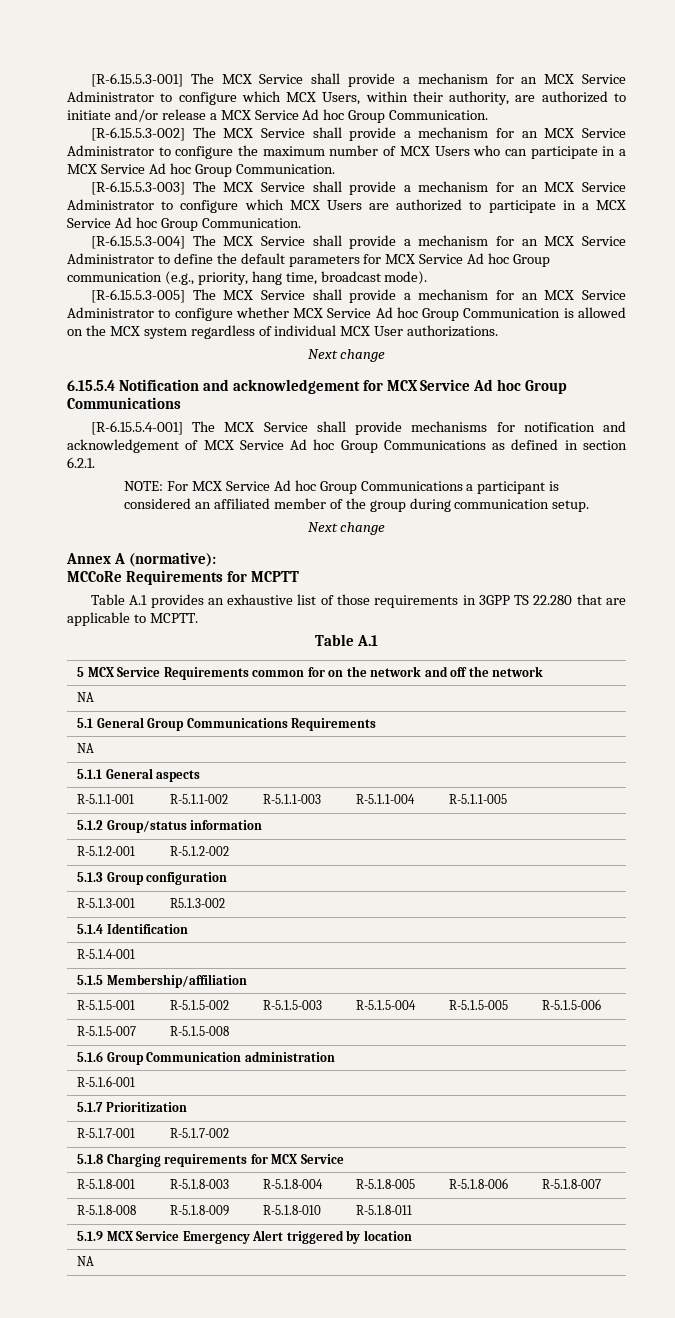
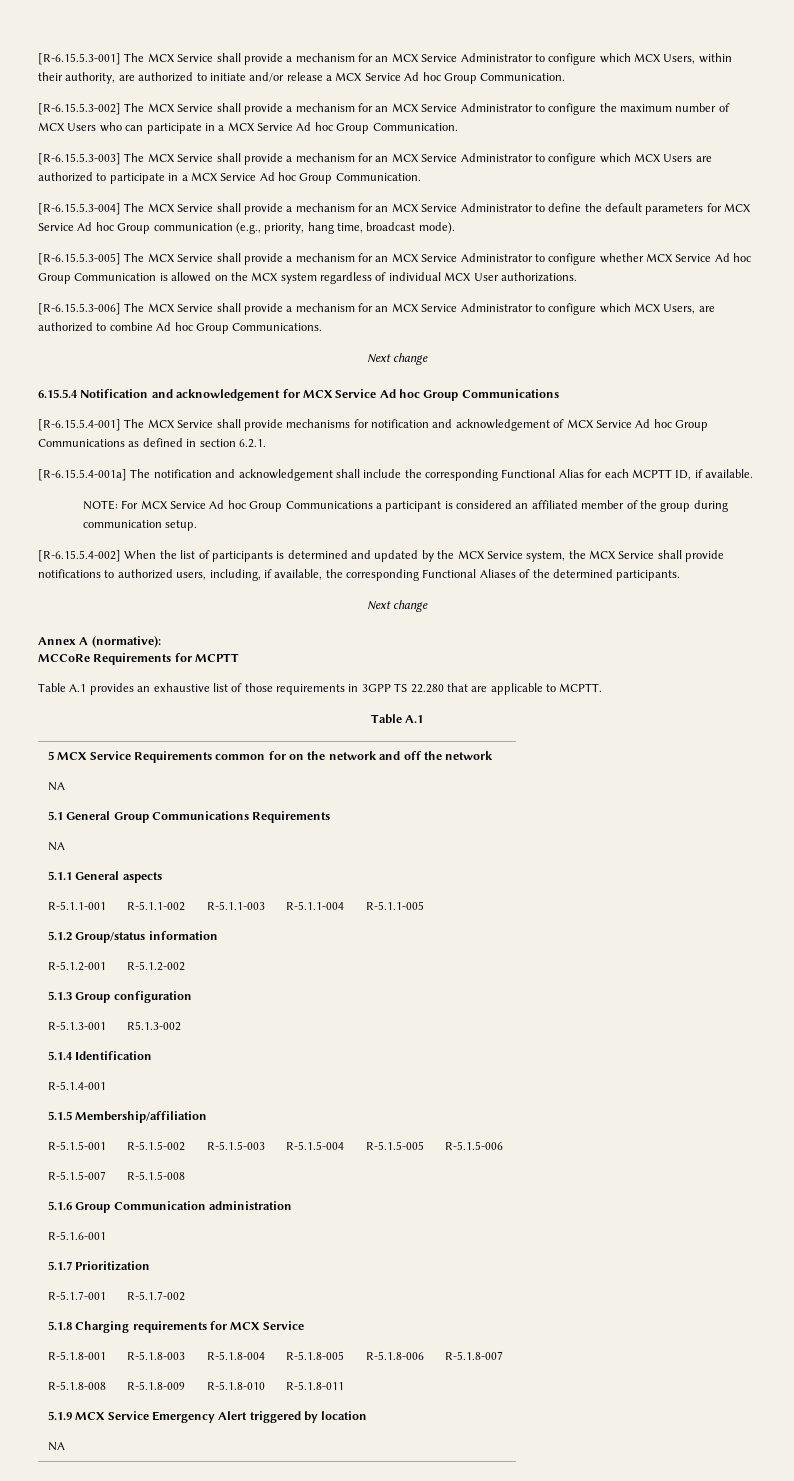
+ [R-6.15.5.3-006] The MCX Service shall provide a mechanism for an MCX Service Administrator to configure which MCX Users, are authorized to combine Ad hoc Group Communications.
+ [R-6.15.5.4-001a] The notification and acknowledgement shall include the corresponding Functional Alias for each MCPTT ID, if available.
+ [R-6.15.5.4-002] When the list of participants is determined and updated by the MCX Service system, the MCX Service shall provide notifications to authorized users, including, if available, the corresponding Functional Aliases of the determined participants.

